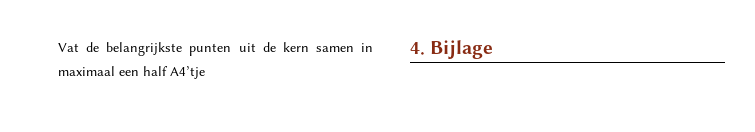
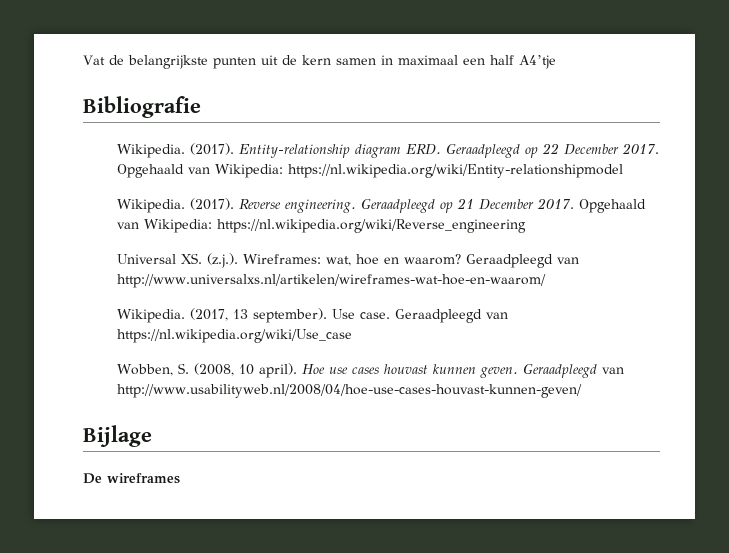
- 4. Bijlage
+ Bibliografie
+ Wikipedia. (2017). Entity-relationship diagram ERD. Geraadpleegd op 22 December 2017. Opgehaald van Wikipedia: https://nl.wikipedia.org/wiki/Entity-relationshipmodel
+ Wikipedia. (2017). Reverse engineering. Geraadpleegd op 21 December 2017. Opgehaald van Wikipedia: https://nl.wikipedia.org/wiki/Reverse_engineering
+ Universal XS. (z.j.). Wireframes: wat, hoe en waarom? Geraadpleegd van http://www.universalxs.nl/artikelen/wireframes-wat-hoe-en-waarom/
+ Wikipedia. (2017, 13 september). Use case. Geraadpleegd van https://nl.wikipedia.org/wiki/Use_case
+ Wobben, S. (2008, 10 april). Hoe use cases houvast kunnen geven. Geraadpleegd van http://www.usabilityweb.nl/2008/04/hoe-use-cases-houvast-kunnen-geven/
+ Bijlage
+ De wireframes

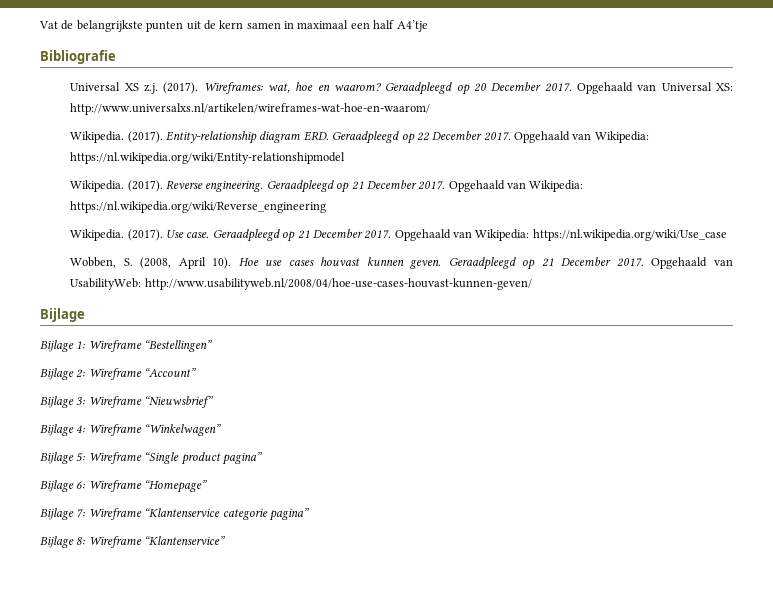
+ Universal XS z.j. (2017). Wireframes: wat, hoe en waarom? Geraadpleegd op 20 December 2017. Opgehaald van Universal XS: http://www.universalxs.nl/artikelen/wireframes-wat-hoe-en-waarom/
- Universal XS. (z.j.). Wireframes: wat, hoe en waarom? Geraadpleegd van http://www.universalxs.nl/artikelen/wireframes-wat-hoe-en-waarom/
- Wikipedia. (2017, 13 september). Use case. Geraadpleegd van https://nl.wikipedia.org/wiki/Use_case
+ Wikipedia. (2017). Use case. Geraadpleegd op 21 December 2017. Opgehaald van Wikipedia: https://nl.wikipedia.org/wiki/Use_case
- Wobben, S. (2008, 10 april).
+ Wobben, S. (2008, April 10).
- Geraadpleegd van http://www.usabilityweb.nl/2008/04/hoe-use-cases-houvast-kunnen-geven/
+ Geraadpleegd op 21 December 2017. Opgehaald van UsabilityWeb: http://www.usabilityweb.nl/2008/04/hoe-use-cases-houvast-kunnen-geven/
  Bijlage
- De wireframes
+ Bijlage 1: Wireframe “Bestellingen”
+ Bijlage 2: Wireframe “Account”
+ Bijlage 3: Wireframe “Nieuwsbrief”
+ Bijlage 4: Wireframe “Winkelwagen”
+ Bijlage 5: Wireframe “Single product pagina”
+ Bijlage 6: Wireframe “Homepage”
+ Bijlage 7: Wireframe “Klantenservice categorie pagina”
+ Bijlage 8: Wireframe “Klantenservice”

